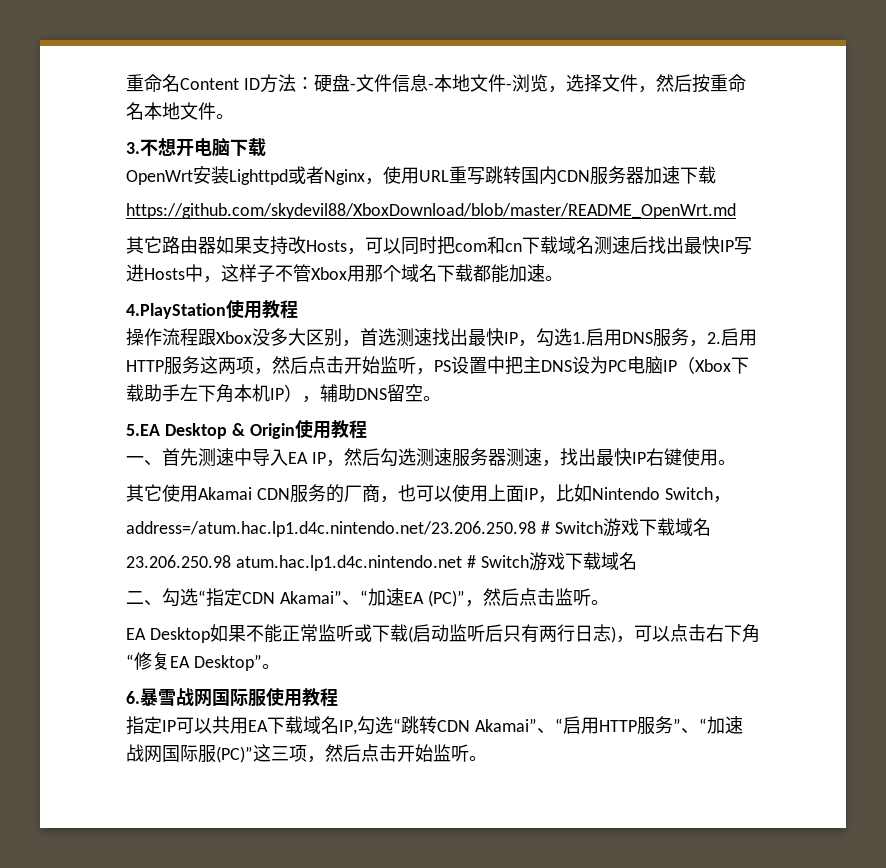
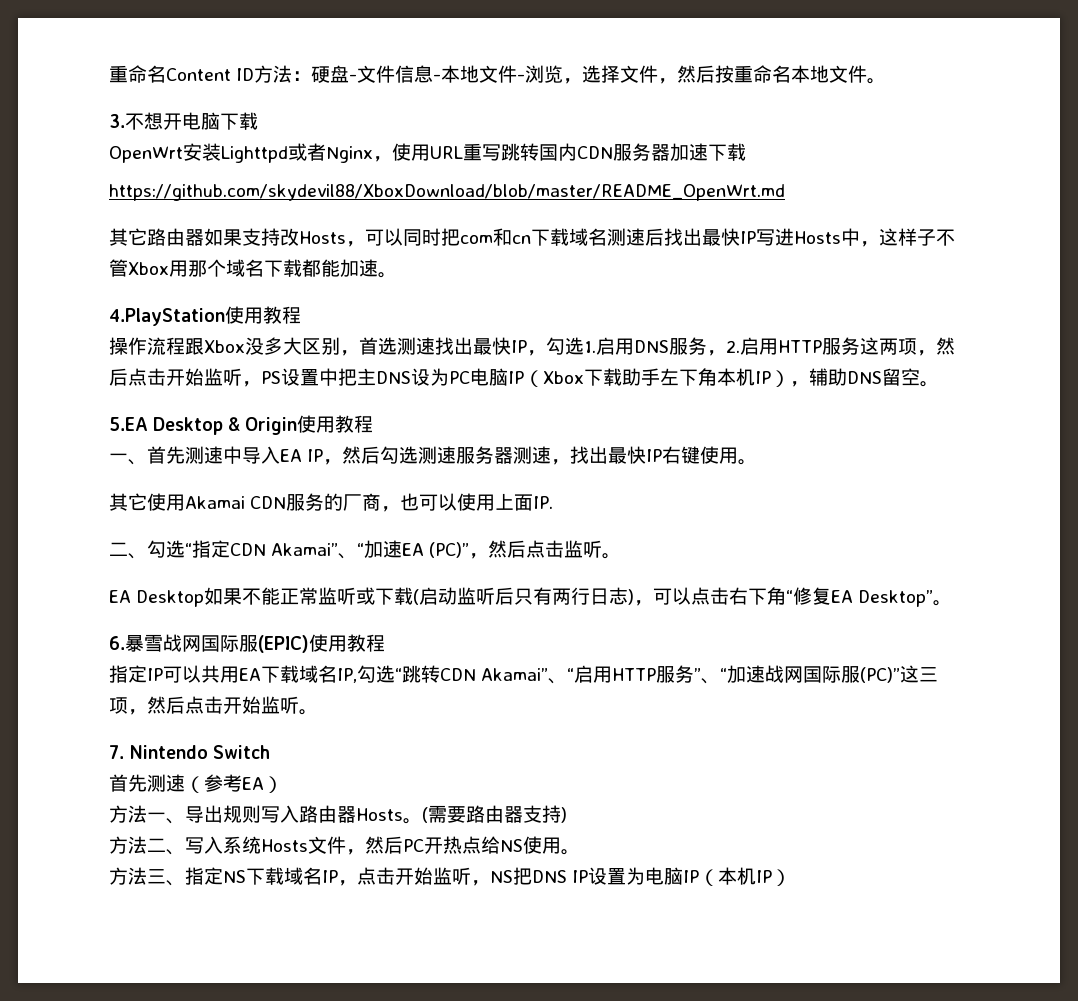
- 其它使用Akamai CDN服务的厂商，也可以使用上面IP，比如Nintendo Switch，
- address=/atum.hac.lp1.d4c.nintendo.net/23.206.250.98 # Switch游戏下载域名
- 23.206.250.98 atum.hac.lp1.d4c.nintendo.net # Switch游戏下载域名
+ 其它使用Akamai CDN服务的厂商，也可以使用上面IP.
- 6.暴雪战网国际服使用教程
+ 6.暴雪战网国际服(EPIC)使用教程
+ 7. Nintendo Switch
+ 首先测速（参考EA）
+ 方法一、导出规则写入路由器Hosts。(需要路由器支持)
+ 方法二、写入系统Hosts文件，然后PC开热点给NS使用。
+ 方法三、指定NS下载域名IP，点击开始监听，NS把DNS IP设置为电脑IP（本机IP）

